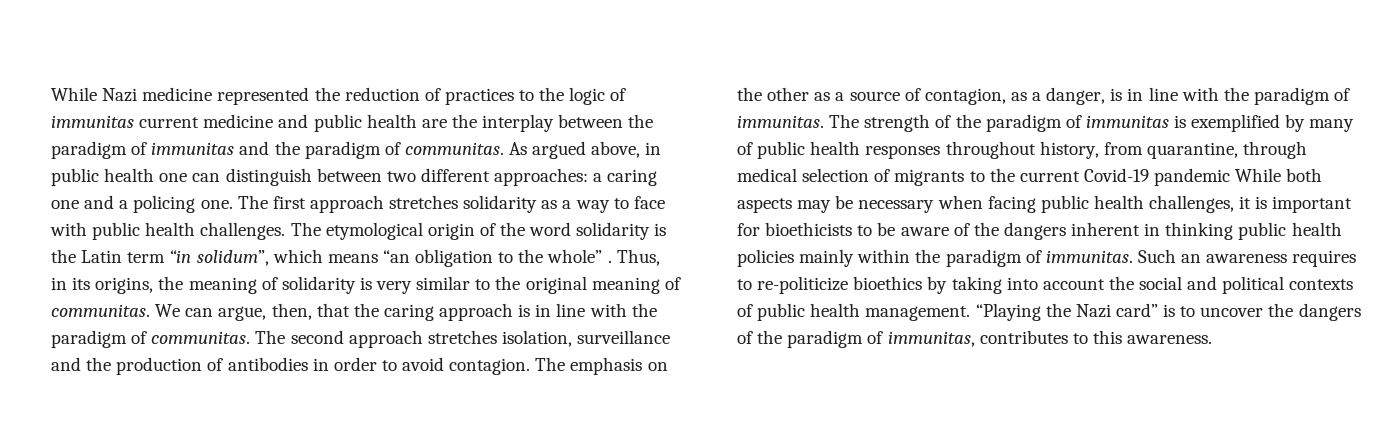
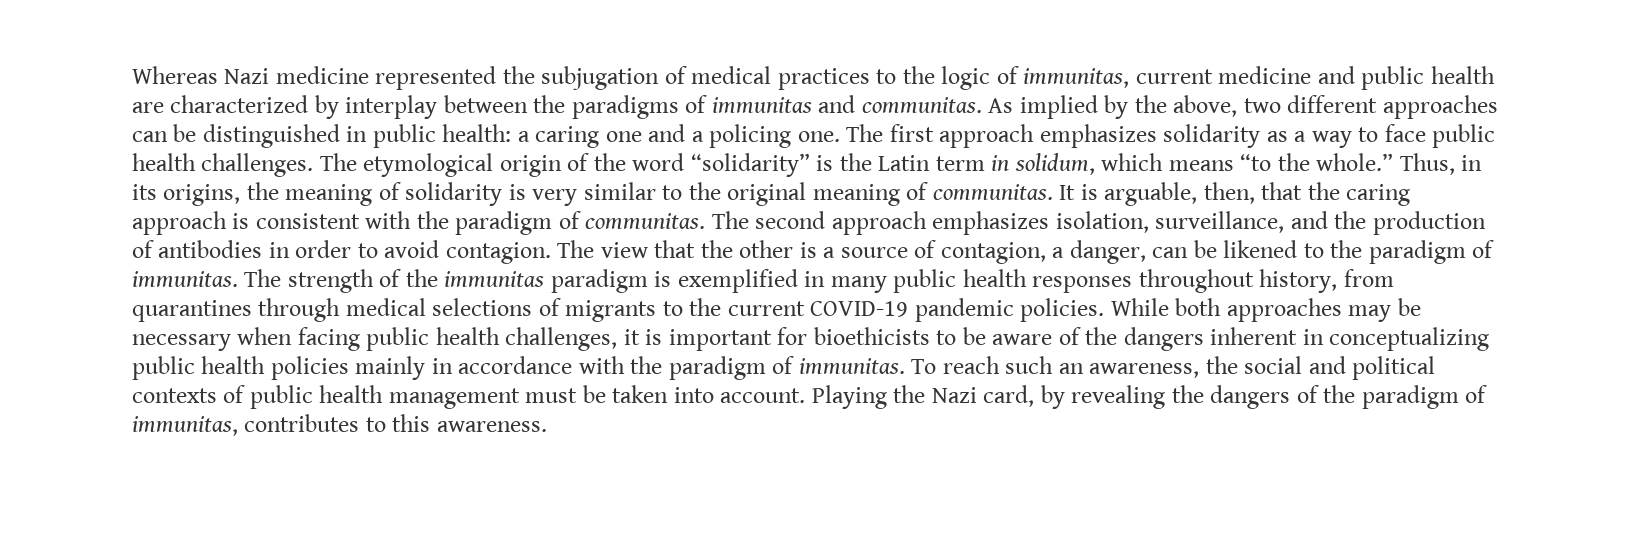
- While Nazi medicine represented the reduction of practices to the logic of immunitas current medicine and public health are the interplay between the paradigm of immunitas and the paradigm of communitas. As argued above, in public health one can distinguish between two different approaches: a caring one and a policing one.
+ Whereas Nazi medicine represented the subjugation of medical practices to the logic of immunitas, current medicine and public health are characterized by interplay between the paradigms of immunitas and communitas. As implied by the above, two different approaches can be distinguished in public health: a caring one and a policing one.
- The first approach stretches solidarity as a way to face with public health challenges.
+ The first approach emphasizes solidarity as a way to face public health challenges.
- The etymological origin of the word solidarity is the Latin term “in solidum”, which means “an obligation to the whole” .
+ The etymological origin of the word “solidarity” is the Latin term in solidum, which means “to the whole.”
- We can argue, then, that the caring approach is in line with the paradigm of communitas.
+ It is arguable, then, that the caring approach is consistent with the paradigm of communitas.
- The second approach stretches isolation, surveillance and the production of antibodies in order to avoid contagion.
+ The second approach emphasizes isolation, surveillance, and the production of antibodies in order to avoid contagion.
- The emphasis on the other as a source of contagion, as a danger, is in line with the paradigm of immunitas.
+ The view that the other is a source of contagion, a danger, can be likened to the paradigm of immunitas.
- The strength of the paradigm of immunitas is exemplified by many of public health responses throughout history, from quarantine, through medical selection of migrants to the current Covid-19 pandemic While both aspects may be necessary when facing public health challenges, it is important for bioethicists to be aware of the dangers inherent in thinking public health policies mainly within the paradigm of immunitas. Such an awareness requires to re-politicize bioethics by taking into account the social and political contexts of public health management. “Playing the Nazi card” is to uncover the dangers of the paradigm of immunitas, contributes to this awareness.
+ The strength of the immunitas paradigm is exemplified in many public health responses throughout history, from quarantines through medical selections of migrants to the current COVID-19 pandemic policies. While both approaches may be necessary when facing public health challenges, it is important for bioethicists to be aware of the dangers inherent in conceptualizing public health policies mainly in accordance with the paradigm of immunitas. To reach such an awareness, the social and political contexts of public health management must be taken into account. Playing the Nazi card, by revealing the dangers of the paradigm of immunitas, contributes to this awareness.

